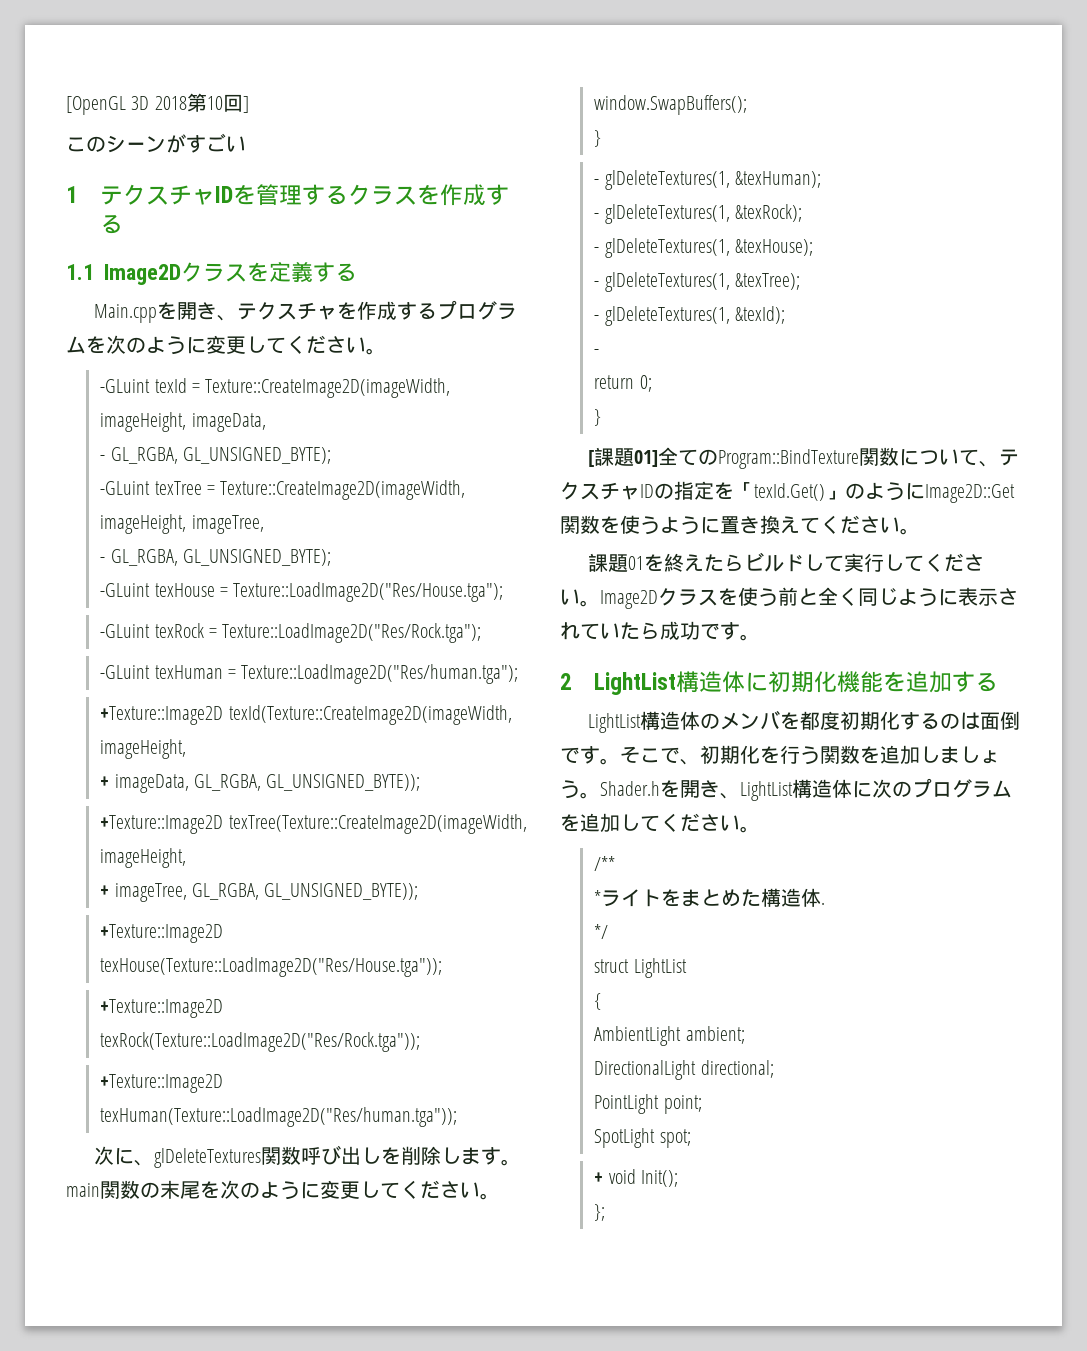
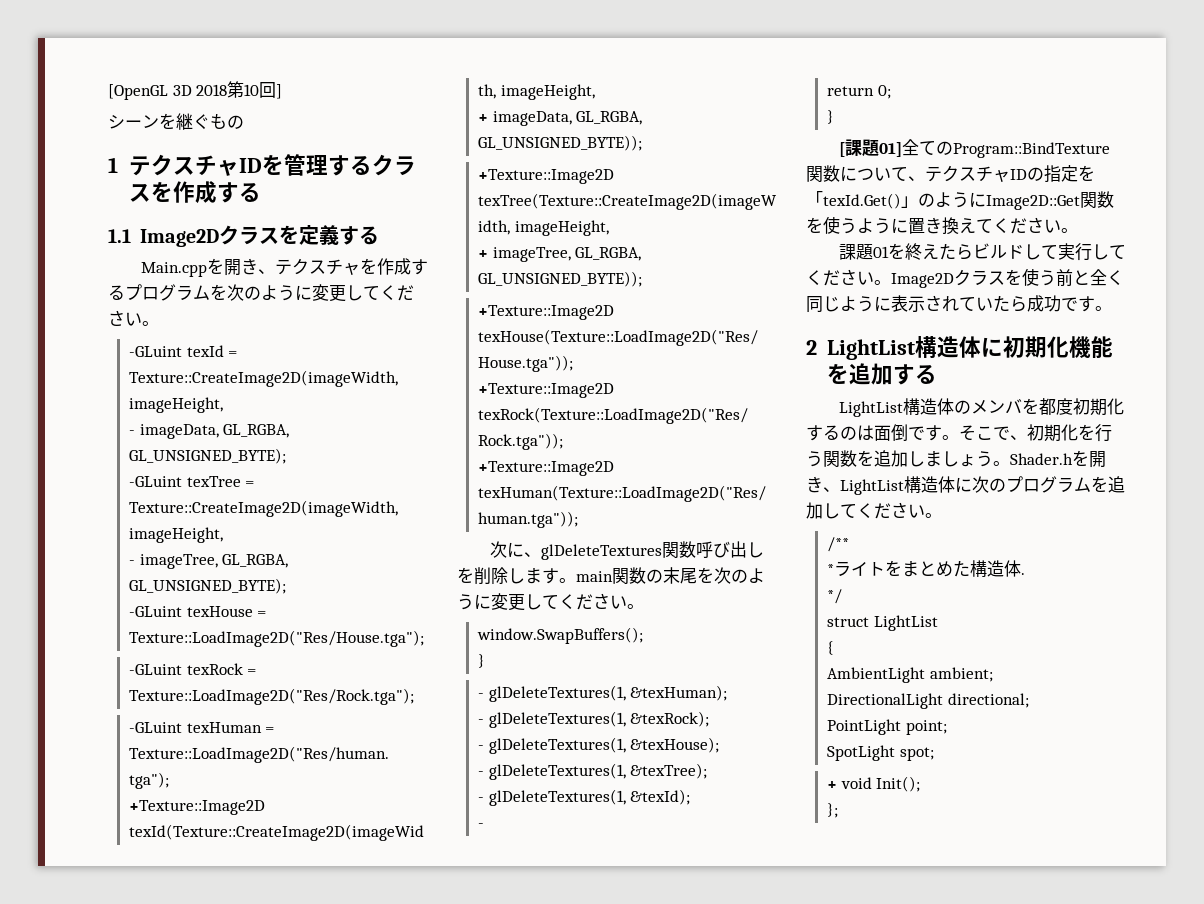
- このシーンがすごい
+ シーンを継ぐもの
- -GLuint texId = Texture::CreateImage2D(imageWidth, imageHeight, imageData,
- - GL_RGBA, GL_UNSIGNED_BYTE);
+ -GLuint texId = Texture::CreateImage2D(imageWidth, imageHeight,
+ - imageData, GL_RGBA, GL_UNSIGNED_BYTE);
- -GLuint texTree = Texture::CreateImage2D(imageWidth, imageHeight, imageTree,
- - GL_RGBA, GL_UNSIGNED_BYTE);
+ -GLuint texTree = Texture::CreateImage2D(imageWidth, imageHeight,
+ - imageTree, GL_RGBA, GL_UNSIGNED_BYTE);

